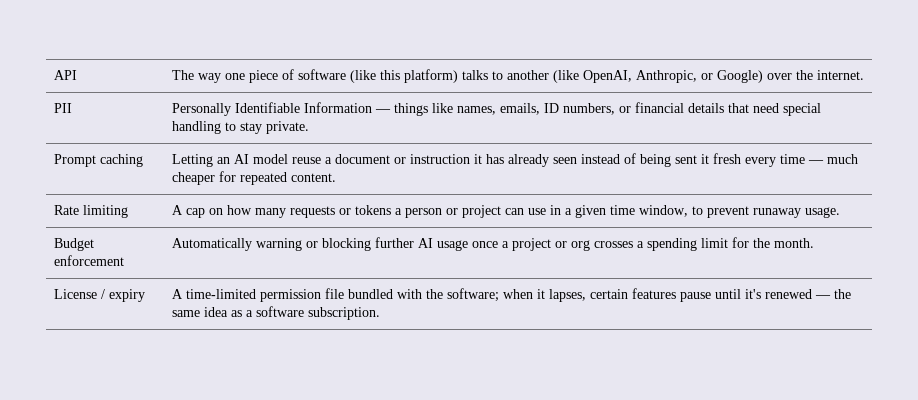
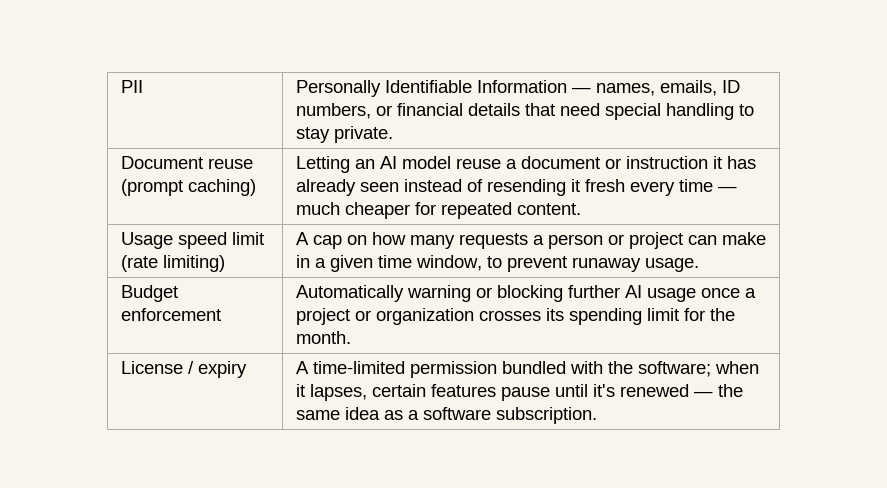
- API | The way one piece of software (like this platform) talks to another (like OpenAI, Anthropic, or Google) over the internet.
- PII | Personally Identifiable Information — things like names, emails, ID numbers, or financial details that need special handling to stay private.
+ PII | Personally Identifiable Information — names, emails, ID numbers, or financial details that need special handling to stay private.
- Prompt caching | Letting an AI model reuse a document or instruction it has already seen instead of being sent it fresh every time — much cheaper for repeated content.
+ Document reuse (prompt caching) | Letting an AI model reuse a document or instruction it has already seen instead of resending it fresh every time — much cheaper for repeated content.
- Rate limiting | A cap on how many requests or tokens a person or project can use in a given time window, to prevent runaway usage.
+ Usage speed limit (rate limiting) | A cap on how many requests a person or project can make in a given time window, to prevent runaway usage.
- Budget enforcement | Automatically warning or blocking further AI usage once a project or org crosses a spending limit for the month.
+ Budget enforcement | Automatically warning or blocking further AI usage once a project or organization crosses its spending limit for the month.
- License / expiry | A time-limited permission file bundled with the software; when it lapses, certain features pause until it's renewed — the same idea as a software subscription.
+ License / expiry | A time-limited permission bundled with the software; when it lapses, certain features pause until it's renewed — the same idea as a software subscription.

